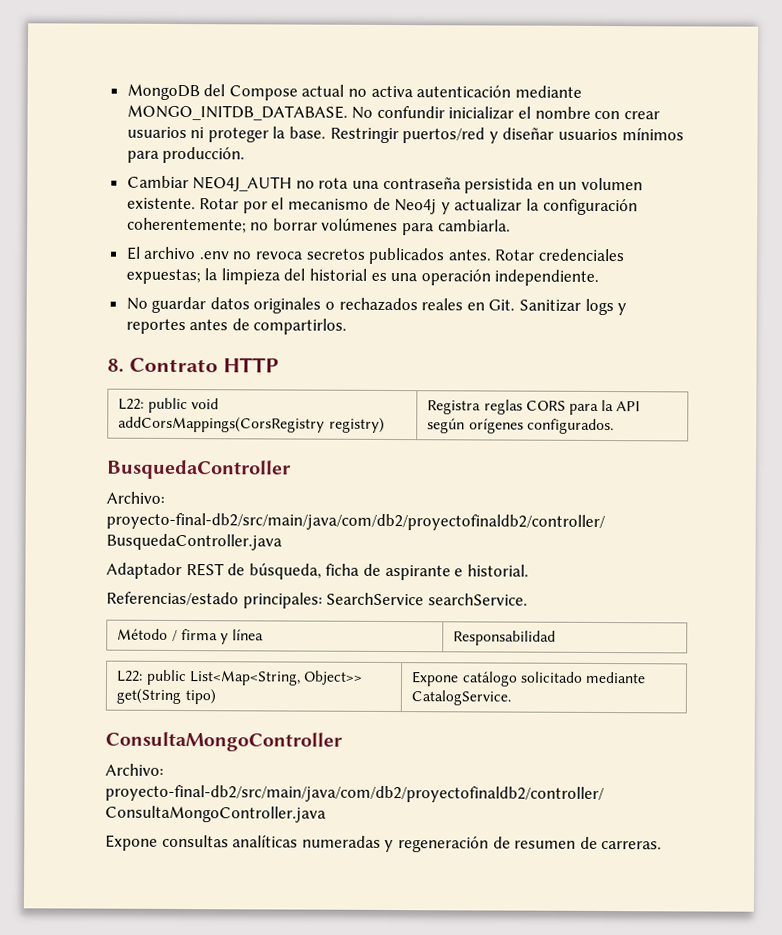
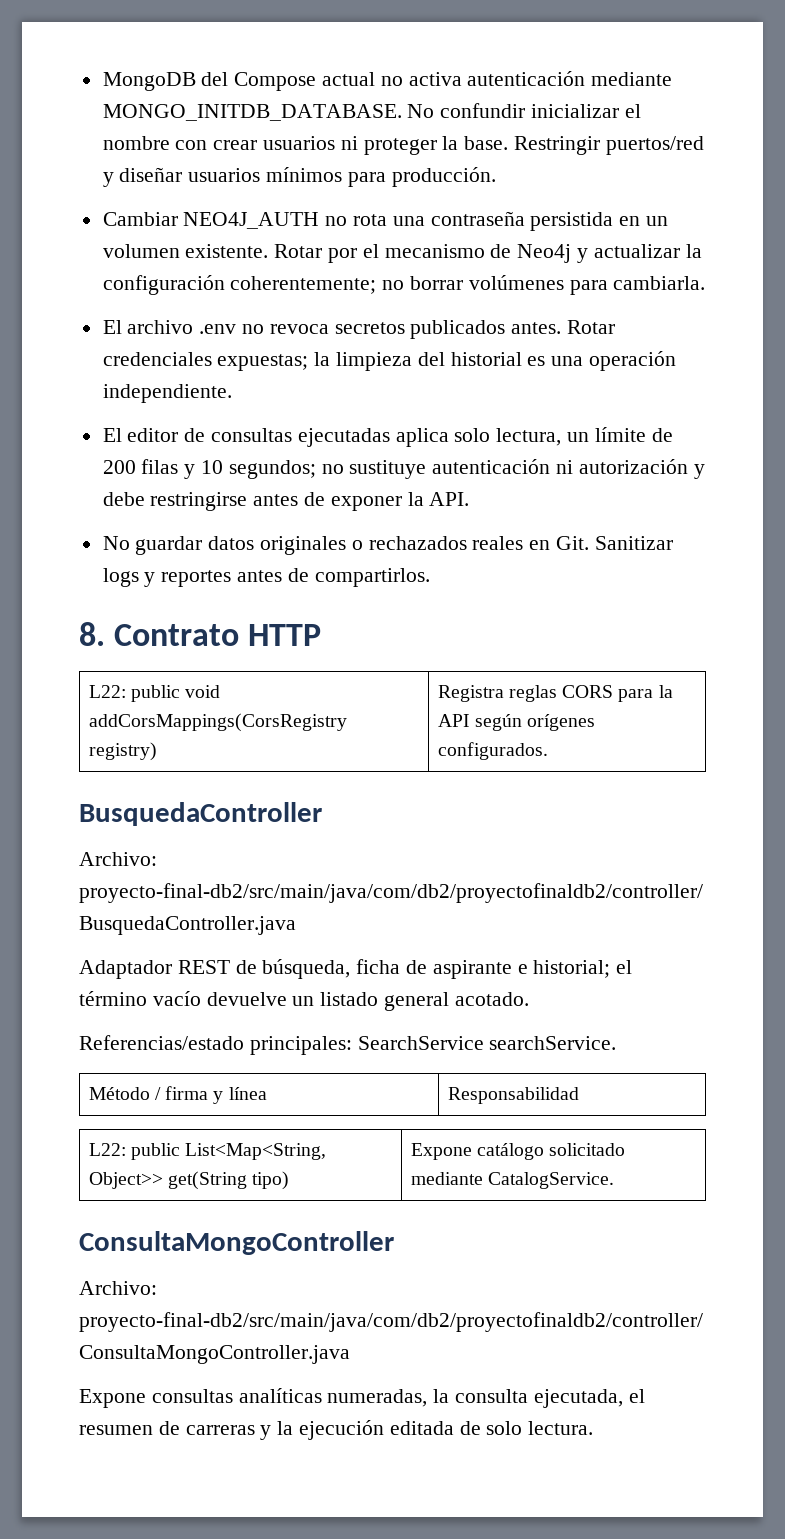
+ El editor de consultas ejecutadas aplica solo lectura, un límite de 200 filas y 10 segundos; no sustituye autenticación ni autorización y debe restringirse antes de exponer la API.
- Adaptador REST de búsqueda, ficha de aspirante e historial.
+ Adaptador REST de búsqueda, ficha de aspirante e historial; el término vacío devuelve un listado general acotado.
- Expone consultas analíticas numeradas y regeneración de resumen de carreras.
+ Expone consultas analíticas numeradas, la consulta ejecutada, el resumen de carreras y la ejecución editada de solo lectura.

